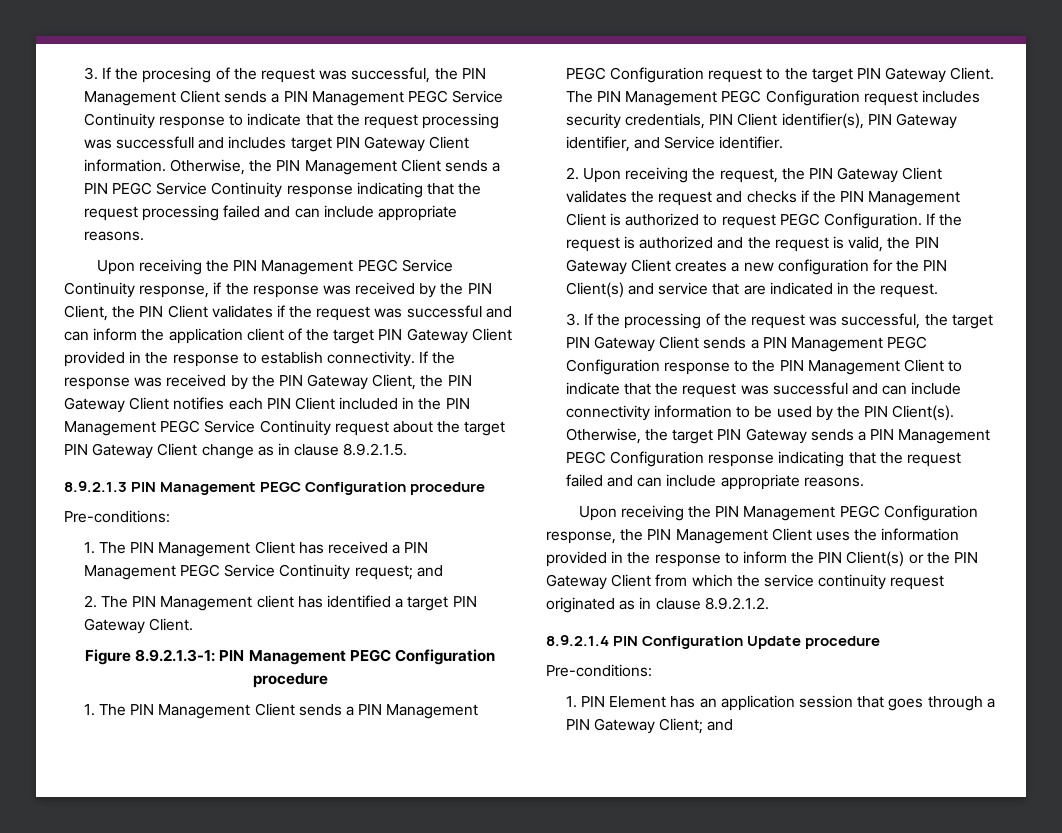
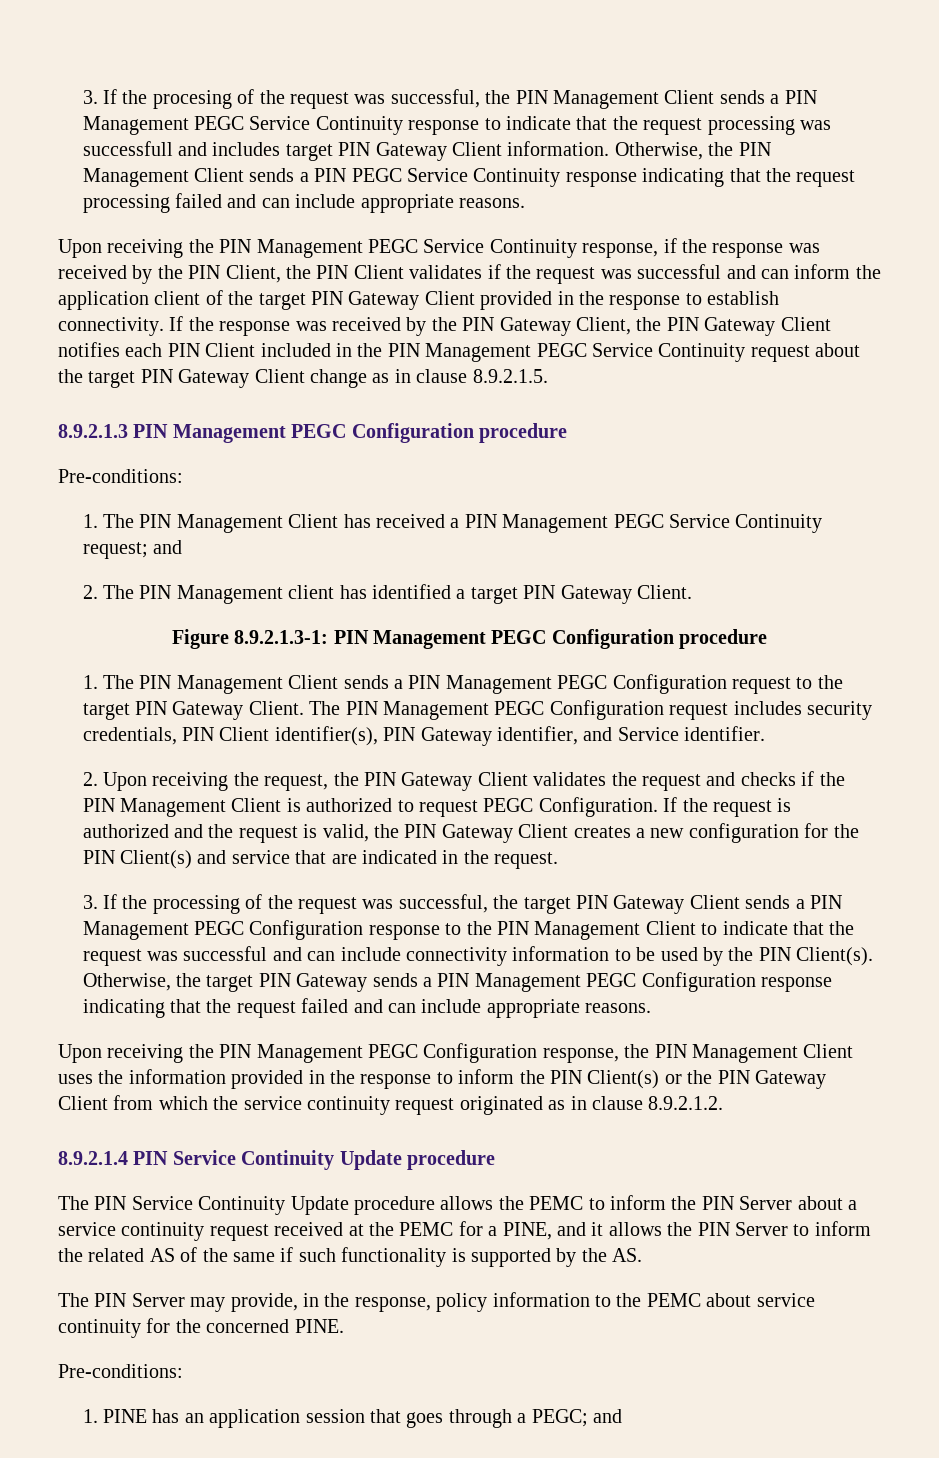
- 8.9.2.1.4 PIN Configuration Update procedure
+ 8.9.2.1.4 PIN Service Continuity Update procedure
+ The PIN Service Continuity Update procedure allows the PEMC to inform the PIN Server about a service continuity request received at the PEMC for a PINE, and it allows the PIN Server to inform the related AS of the same if such functionality is supported by the AS.
+ The PIN Server may provide, in the response, policy information to the PEMC about service continuity for the concerned PINE.
  Pre-conditions:
- 1. PIN Element has an application session that goes through a PIN Gateway Client; and
+ 1. PINE has an application session that goes through a PEGC; and

